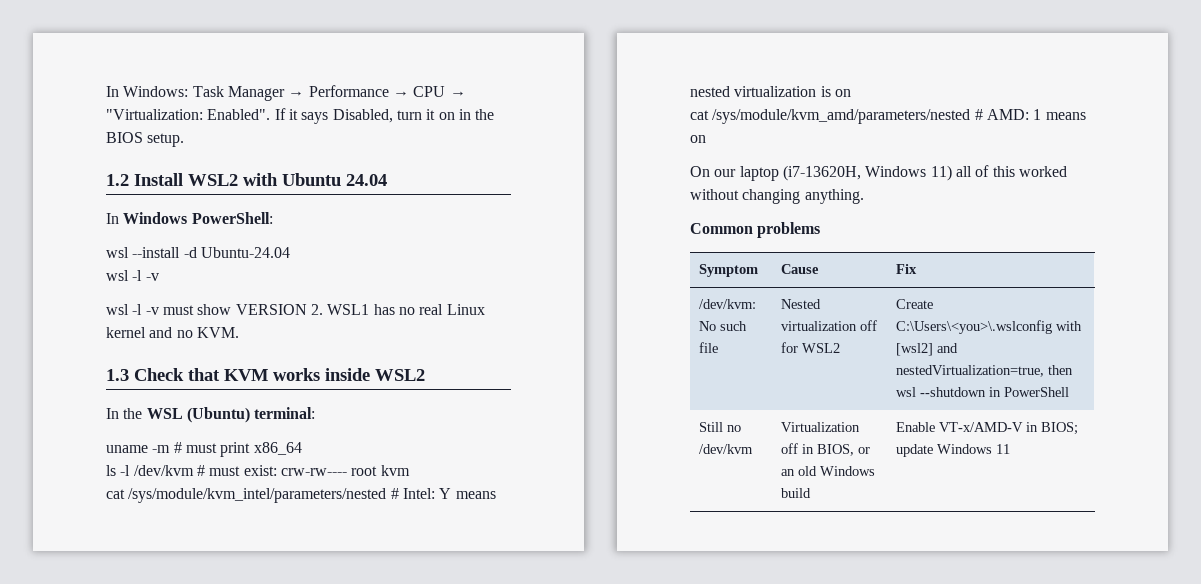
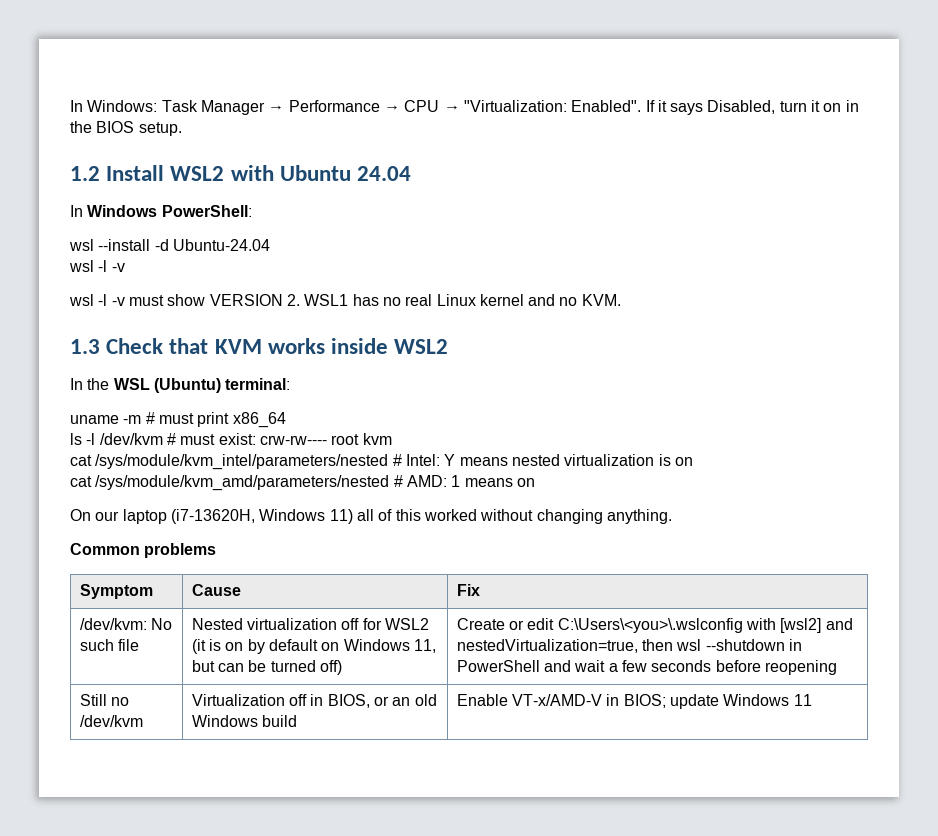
- Nested virtualization off for WSL2
+ Nested virtualization off for WSL2 (it is on by default on Windows 11, but can be turned off)
- Create C:\Users\<you>\.wslconfig with [wsl2] and nestedVirtualization=true, then wsl --shutdown in PowerShell
+ Create or edit C:\Users\<you>\.wslconfig with [wsl2] and nestedVirtualization=true, then wsl --shutdown in PowerShell and wait a few seconds before reopening

